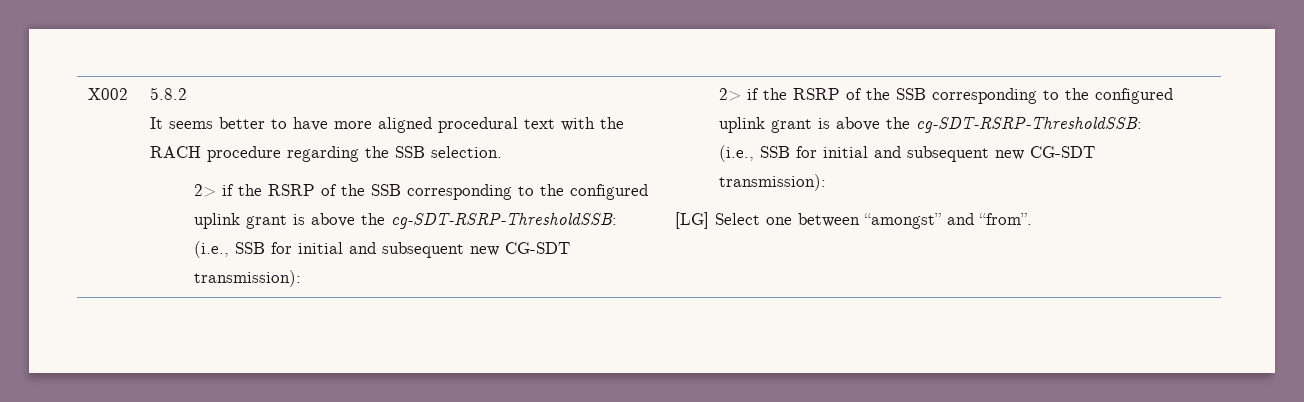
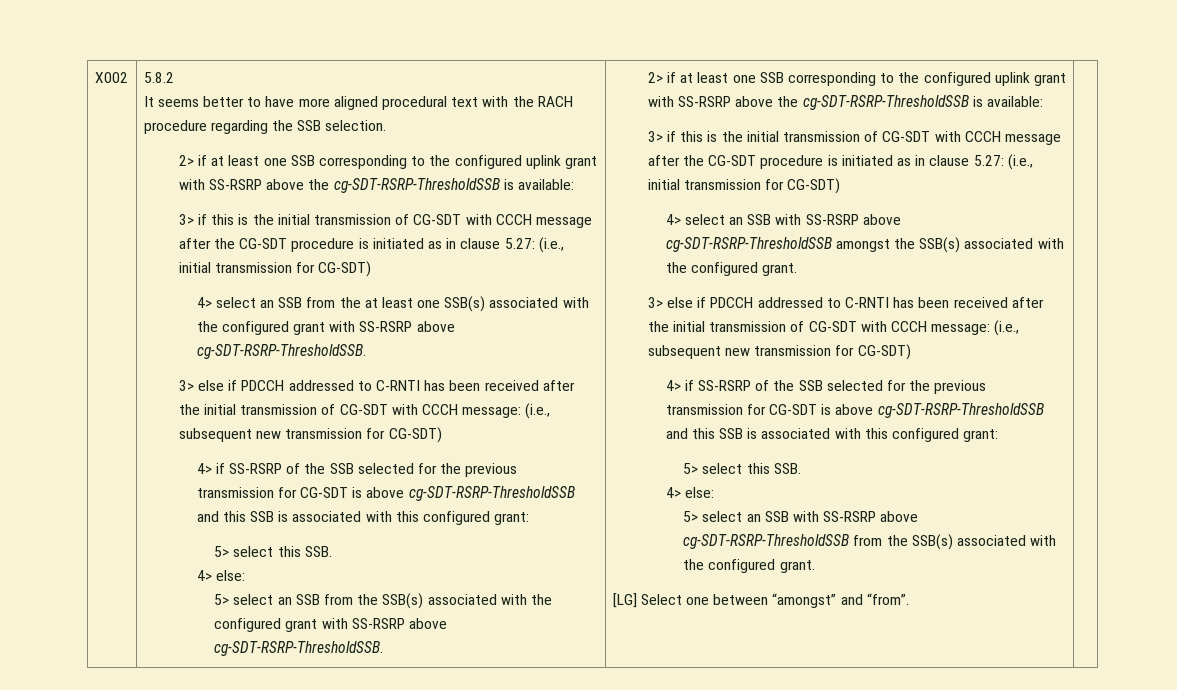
  It seems better to have more aligned procedural text with the RACH procedure regarding the SSB selection.
- 2> if the RSRP of the SSB corresponding to the configured uplink grant is above the cg-SDT-RSRP-ThresholdSSB: (i.e., SSB for initial and subsequent new CG-SDT transmission): | 2> if the RSRP of the SSB corresponding to the configured uplink grant is above the cg-SDT-RSRP-ThresholdSSB: (i.e., SSB for initial and subsequent new CG-SDT transmission):
+ 2> if at least one SSB corresponding to the configured uplink grant with SS-RSRP above the cg-SDT-RSRP-ThresholdSSB is available:
+ 3> if this is the initial transmission of CG-SDT with CCCH message after the CG-SDT procedure is initiated as in clause 5.27: (i.e., initial transmission for CG-SDT)
+ 4> select an SSB from the at least one SSB(s) associated with the configured grant with SS-RSRP above cg-SDT-RSRP-ThresholdSSB.
+ 3> else if PDCCH addressed to C-RNTI has been received after the initial transmission of CG-SDT with CCCH message: (i.e., subsequent new transmission for CG-SDT)
+ 4> if SS-RSRP of the SSB selected for the previous transmission for CG-SDT is above cg-SDT-RSRP-ThresholdSSB and this SSB is associated with this configured grant:
+ 5> select this SSB.
+ 4> else:
+ 5> select an SSB from the SSB(s) associated with the configured grant with SS-RSRP above cg-SDT-RSRP-ThresholdSSB. | 2> if at least one SSB corresponding to the configured uplink grant with SS-RSRP above the cg-SDT-RSRP-ThresholdSSB is available:
+ 3> if this is the initial transmission of CG-SDT with CCCH message after the CG-SDT procedure is initiated as in clause 5.27: (i.e., initial transmission for CG-SDT)
+ 4> select an SSB with SS-RSRP above cg-SDT-RSRP-ThresholdSSB amongst the SSB(s) associated with the configured grant.
+ 3> else if PDCCH addressed to C-RNTI has been received after the initial transmission of CG-SDT with CCCH message: (i.e., subsequent new transmission for CG-SDT)
+ 4> if SS-RSRP of the SSB selected for the previous transmission for CG-SDT is above cg-SDT-RSRP-ThresholdSSB and this SSB is associated with this configured grant:
+ 5> select this SSB.
+ 4> else:
+ 5> select an SSB with SS-RSRP above cg-SDT-RSRP-ThresholdSSB from the SSB(s) associated with the configured grant.

